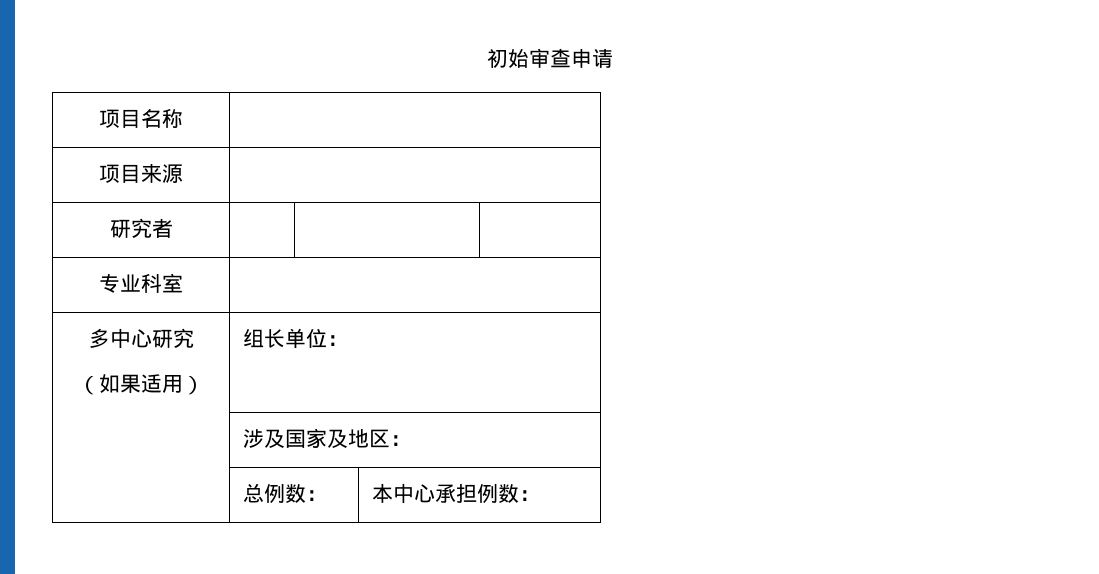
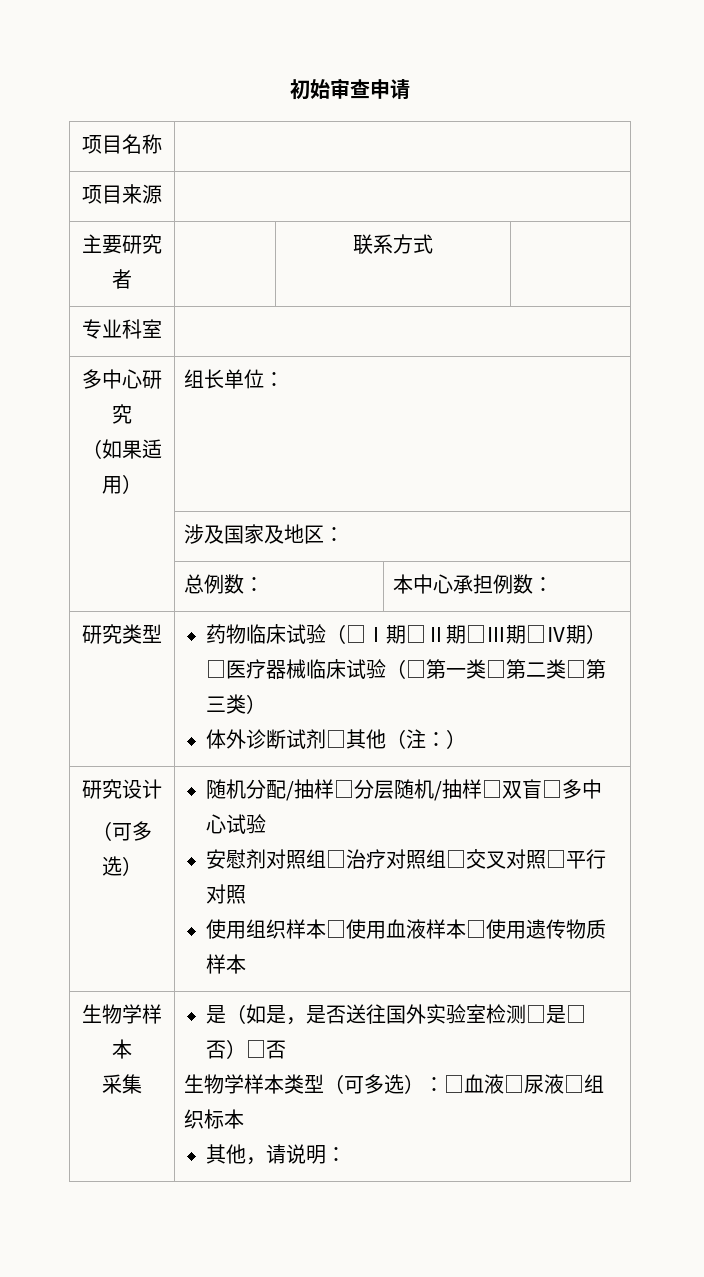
- 研究者 | | |
+ 主要研究者 | | 联系方式 |
+ 研究类型 | 药物临床试验（□Ⅰ期□Ⅱ期□Ⅲ期□Ⅳ期）□医疗器械临床试验（□第一类□第二类□第三类）
+ 体外诊断试剂□其他（注：）
+ 研究设计
+ （可多选） | 随机分配/抽样□分层随机/抽样□双盲□多中心试验
+ 安慰剂对照组□治疗对照组□交叉对照□平行对照
+ 使用组织样本□使用血液样本□使用遗传物质样本
+ 生物学样本
+ 采集 | 是（如是，是否送往国外实验室检测□是□否）□否
+ 生物学样本类型（可多选）：□血液□尿液□组织标本
+ 其他，请说明：

